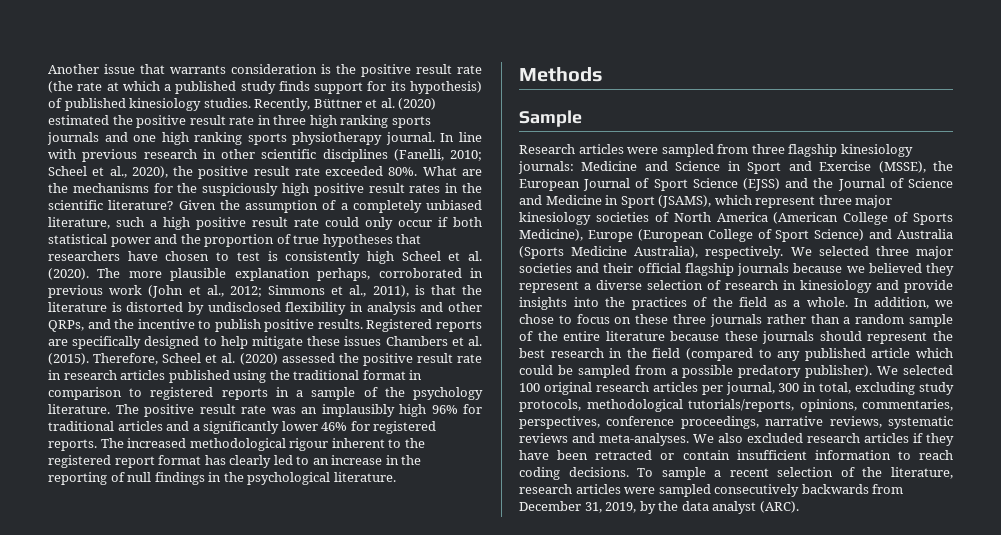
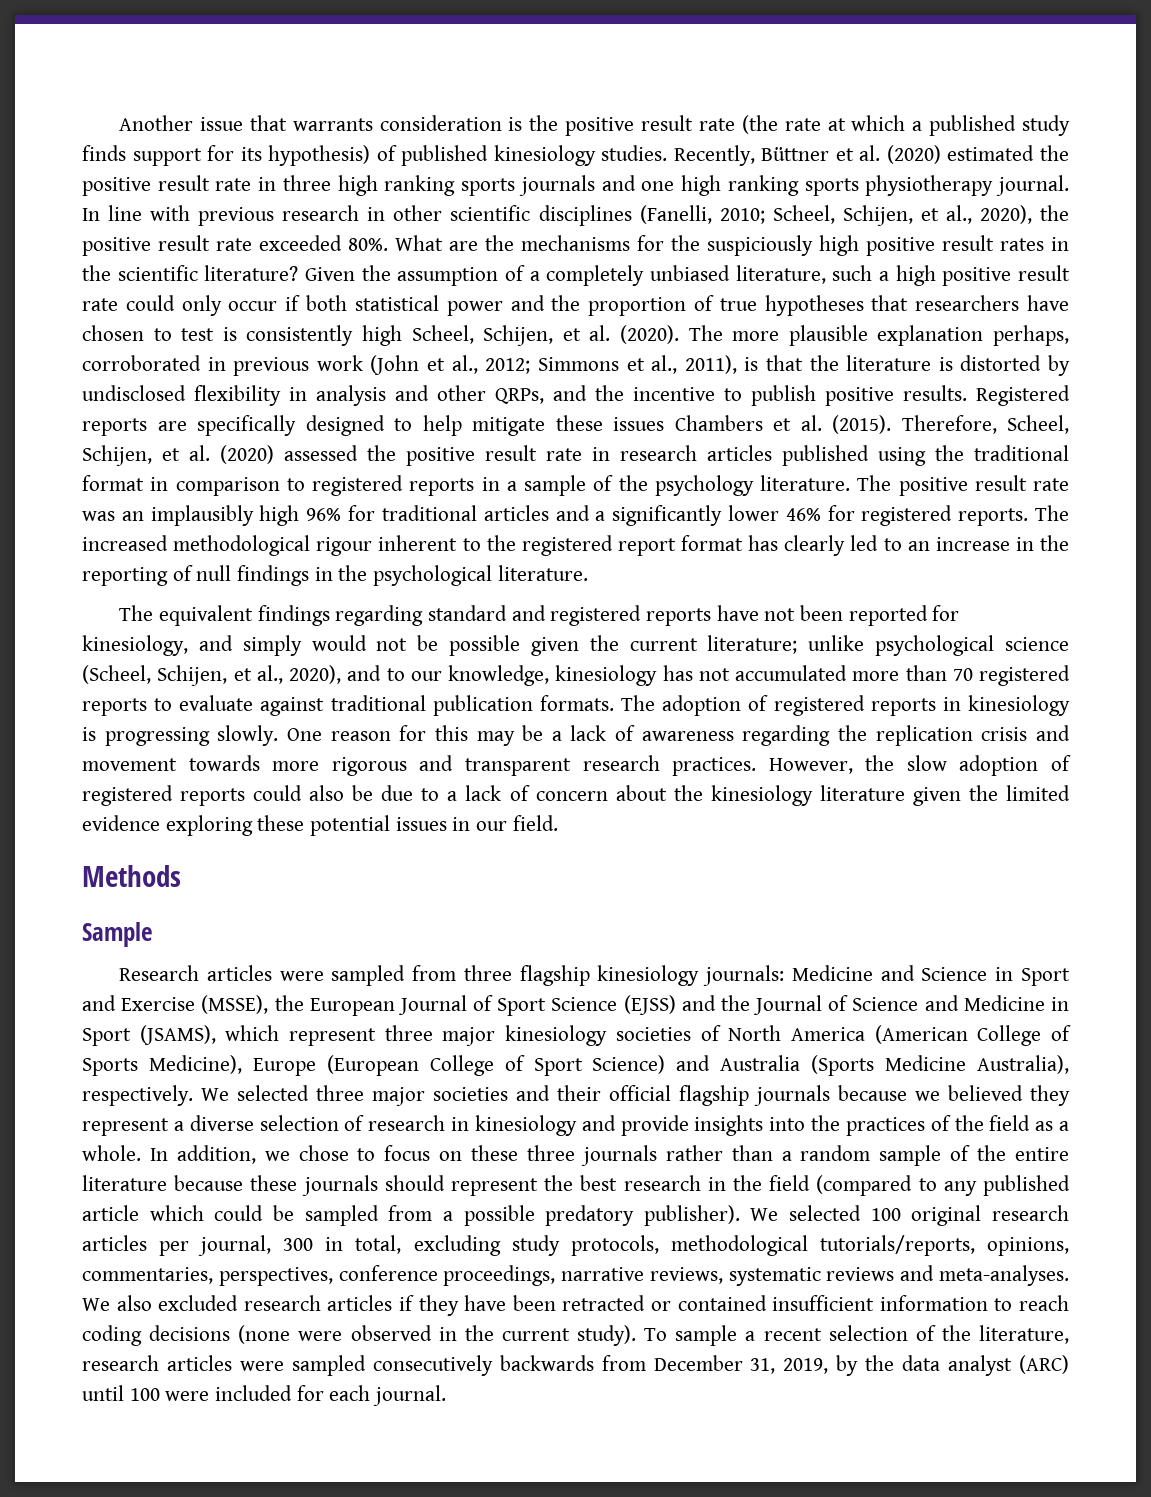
- In line with previous research in other scientific disciplines (Fanelli, 2010; Scheel et al., 2020), the positive result rate exceeded 80%.
+ In line with previous research in other scientific disciplines (Fanelli, 2010; Scheel, Schijen, et al., 2020), the positive result rate exceeded 80%.
- Given the assumption of a completely unbiased literature, such a high positive result rate could only occur if both statistical power and the proportion of true hypotheses that researchers have chosen to test is consistently high Scheel et al. (2020).
+ Given the assumption of a completely unbiased literature, such a high positive result rate could only occur if both statistical power and the proportion of true hypotheses that researchers have chosen to test is consistently high Scheel, Schijen, et al. (2020).
- Therefore, Scheel et al. (2020) assessed the positive result rate in research articles published using the traditional format in comparison to registered reports in a sample of the psychology literature.
+ Therefore, Scheel, Schijen, et al. (2020) assessed the positive result rate in research articles published using the traditional format in comparison to registered reports in a sample of the psychology literature.
+ The equivalent findings regarding standard and registered reports have not been reported for kinesiology, and simply would not be possible given the current literature; unlike psychological science (Scheel, Schijen, et al., 2020), and to our knowledge, kinesiology has not accumulated more than 70 registered reports to evaluate against traditional publication formats. The adoption of registered reports in kinesiology is progressing slowly. One reason for this may be a lack of awareness regarding the replication crisis and movement towards more rigorous and transparent research practices. However, the slow adoption of registered reports could also be due to a lack of concern about the kinesiology literature given the limited evidence exploring these potential issues in our field.
- We also excluded research articles if they have been retracted or contain insufficient information to reach coding decisions.
+ We also excluded research articles if they have been retracted or contained insufficient information to reach coding decisions (none were observed in the current study).
- To sample a recent selection of the literature, research articles were sampled consecutively backwards from December 31, 2019, by the data analyst (ARC).
+ To sample a recent selection of the literature, research articles were sampled consecutively backwards from December 31, 2019, by the data analyst (ARC) until 100 were included for each journal.

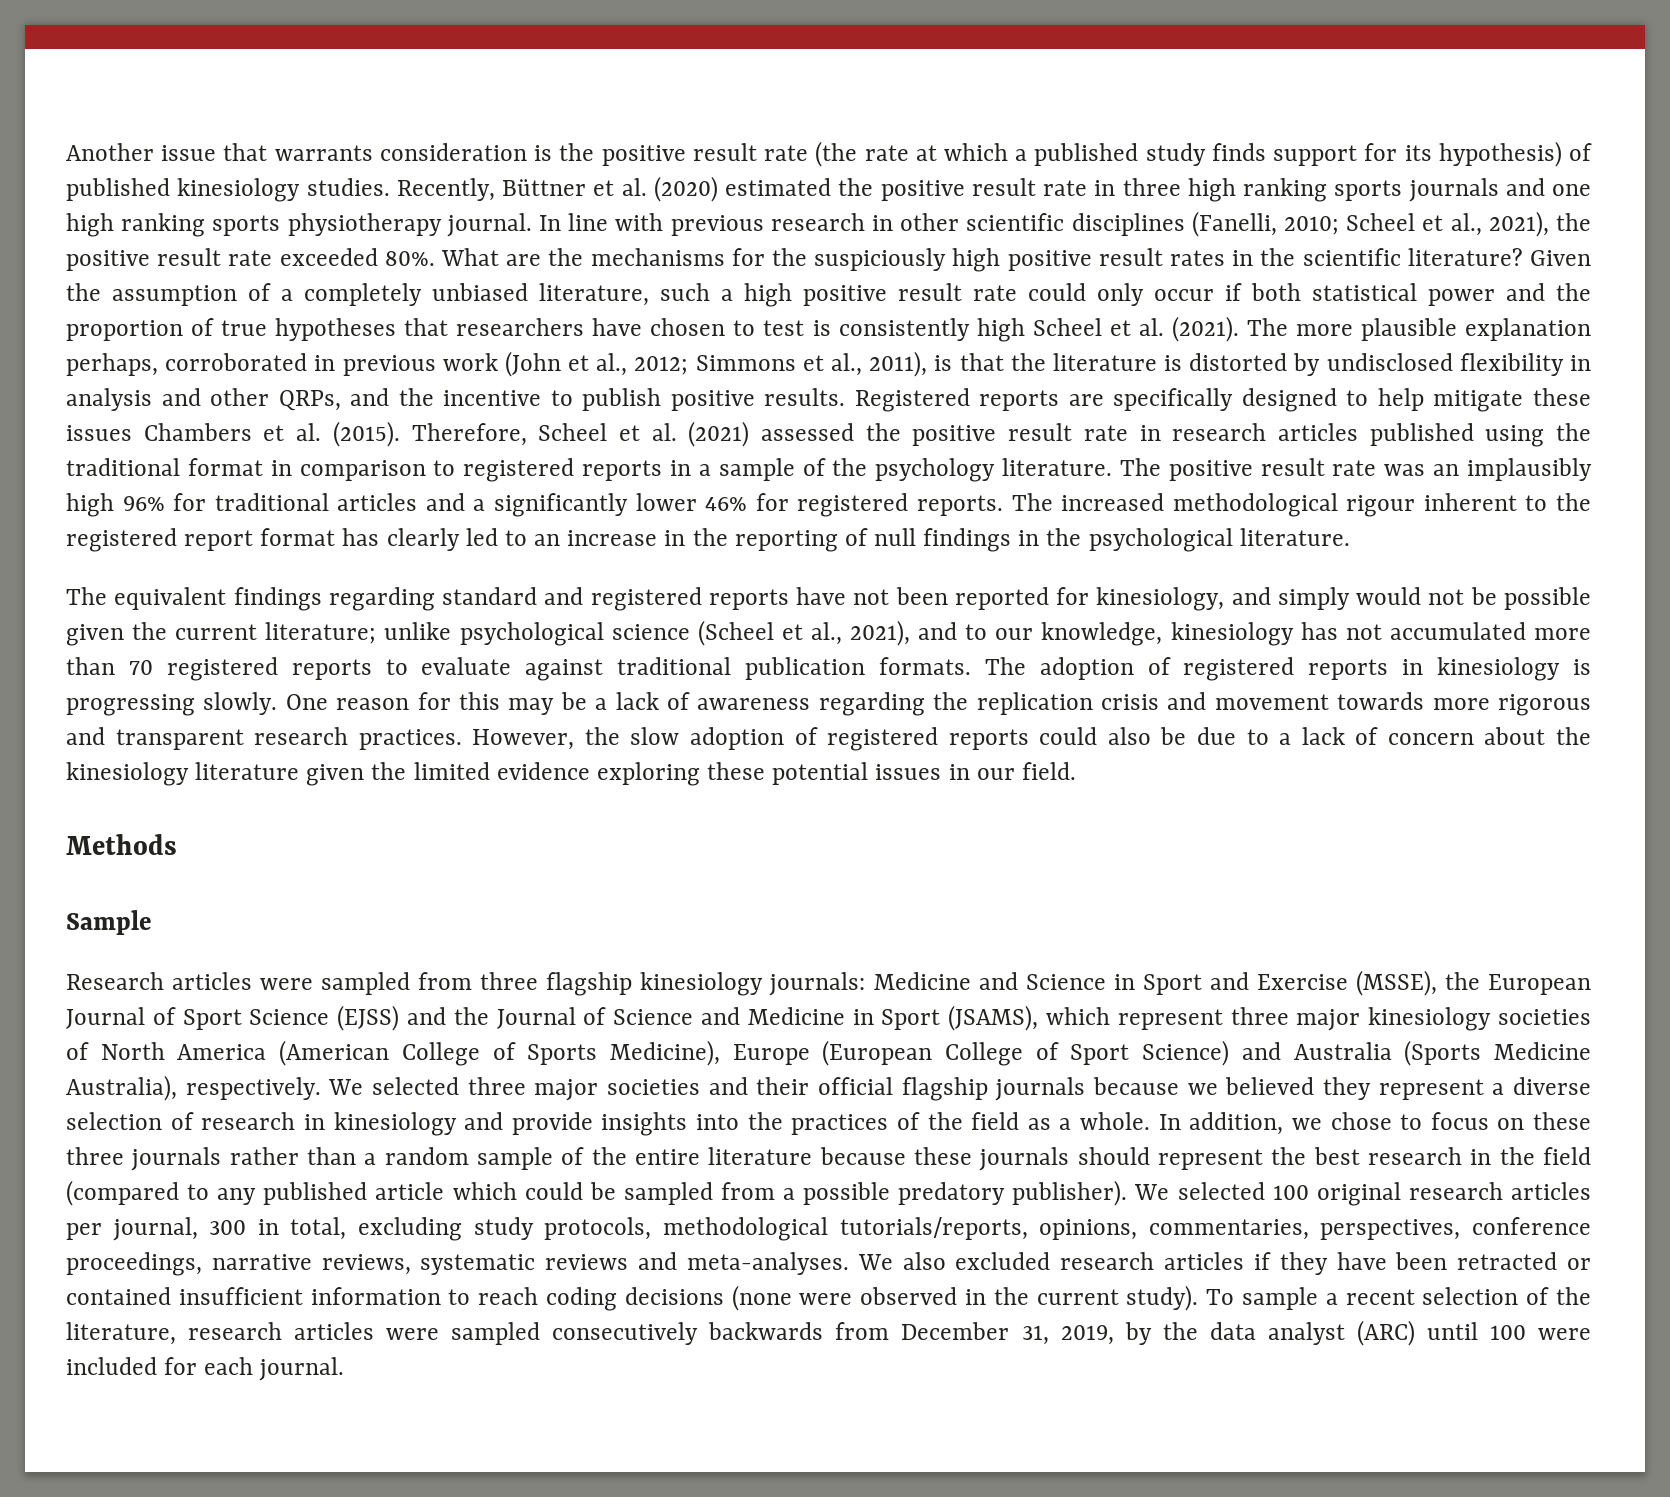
- In line with previous research in other scientific disciplines (Fanelli, 2010; Scheel, Schijen, et al., 2020), the positive result rate exceeded 80%.
+ In line with previous research in other scientific disciplines (Fanelli, 2010; Scheel et al., 2021), the positive result rate exceeded 80%.
- Given the assumption of a completely unbiased literature, such a high positive result rate could only occur if both statistical power and the proportion of true hypotheses that researchers have chosen to test is consistently high Scheel, Schijen, et al. (2020).
+ Given the assumption of a completely unbiased literature, such a high positive result rate could only occur if both statistical power and the proportion of true hypotheses that researchers have chosen to test is consistently high Scheel et al. (2021).
- Therefore, Scheel, Schijen, et al. (2020) assessed the positive result rate in research articles published using the traditional format in comparison to registered reports in a sample of the psychology literature.
+ Therefore, Scheel et al. (2021) assessed the positive result rate in research articles published using the traditional format in comparison to registered reports in a sample of the psychology literature.
- The equivalent findings regarding standard and registered reports have not been reported for kinesiology, and simply would not be possible given the current literature; unlike psychological science (Scheel, Schijen, et al., 2020), and to our knowledge, kinesiology has not accumulated more than 70 registered reports to evaluate against traditional publication formats.
+ The equivalent findings regarding standard and registered reports have not been reported for kinesiology, and simply would not be possible given the current literature; unlike psychological science (Scheel et al., 2021), and to our knowledge, kinesiology has not accumulated more than 70 registered reports to evaluate against traditional publication formats.

